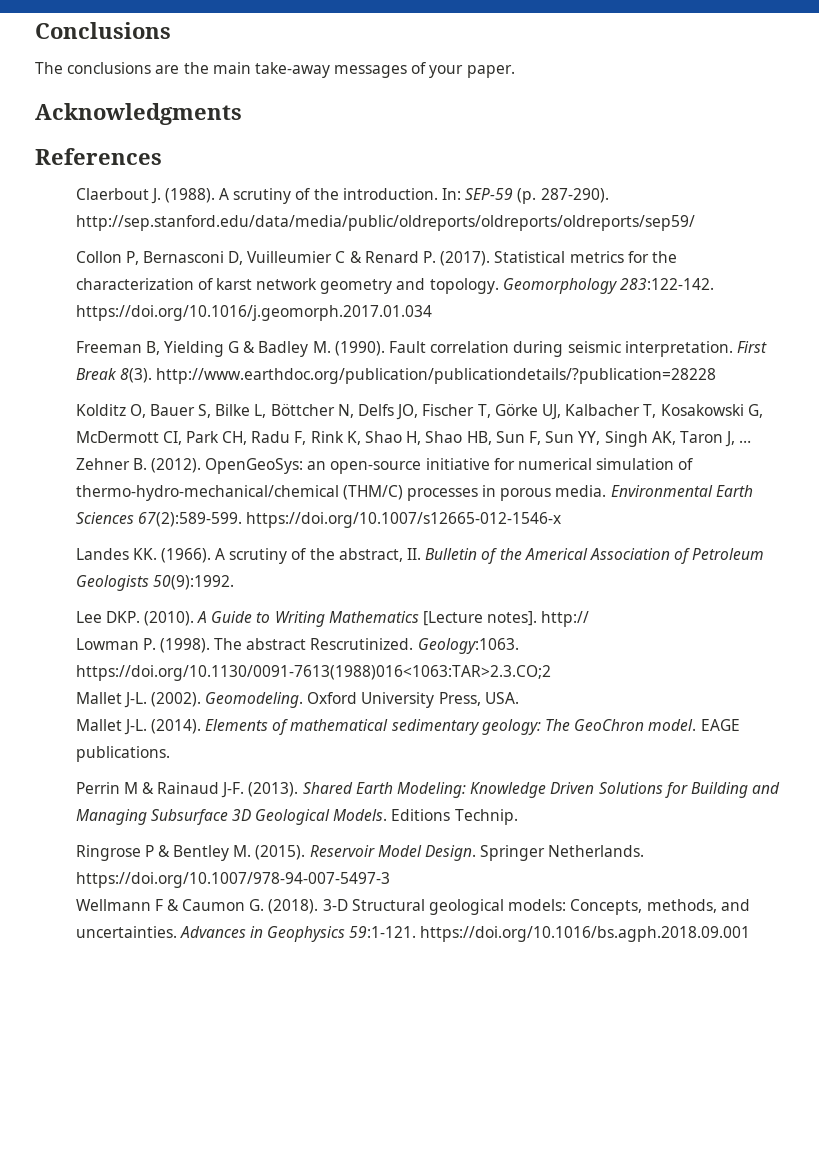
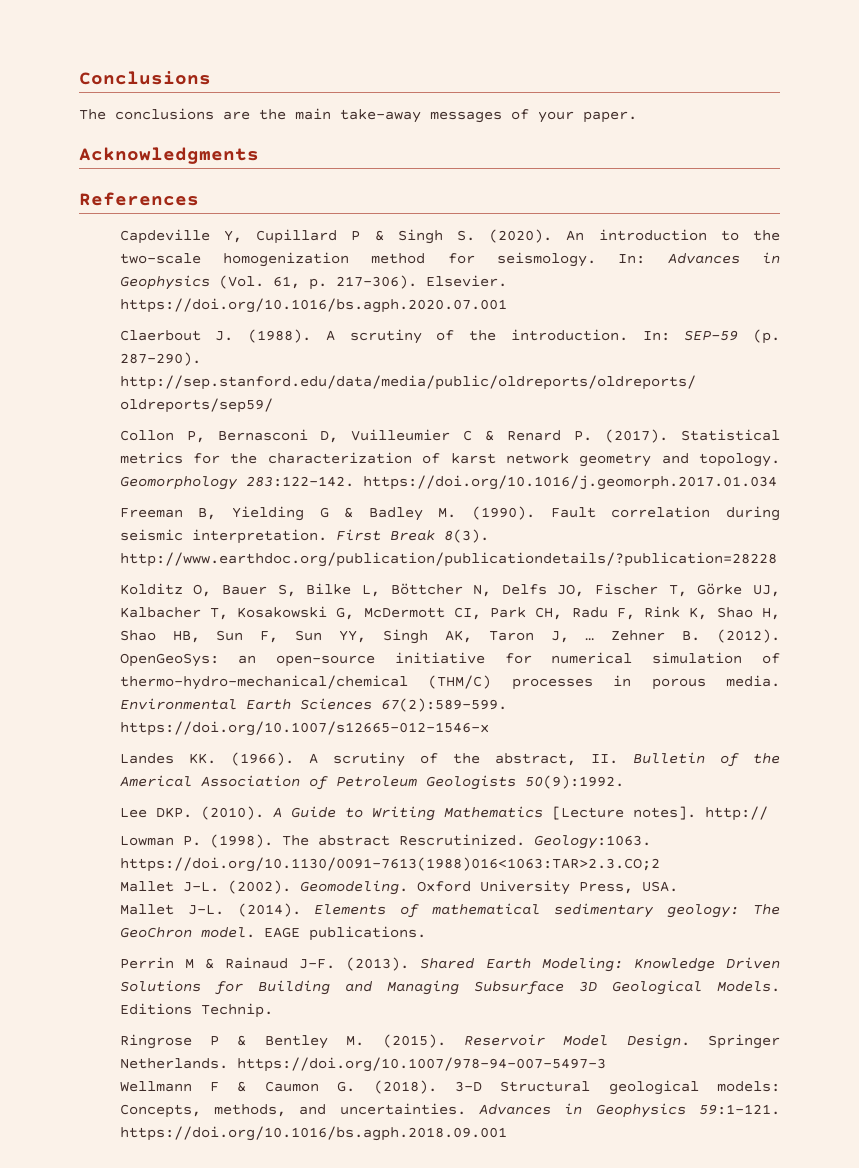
+ Capdeville Y, Cupillard P & Singh S. (2020). An introduction to the two-scale homogenization method for seismology. In: Advances in Geophysics (Vol. 61, p. 217‑306). Elsevier. https://doi.org/10.1016/bs.agph.2020.07.001

